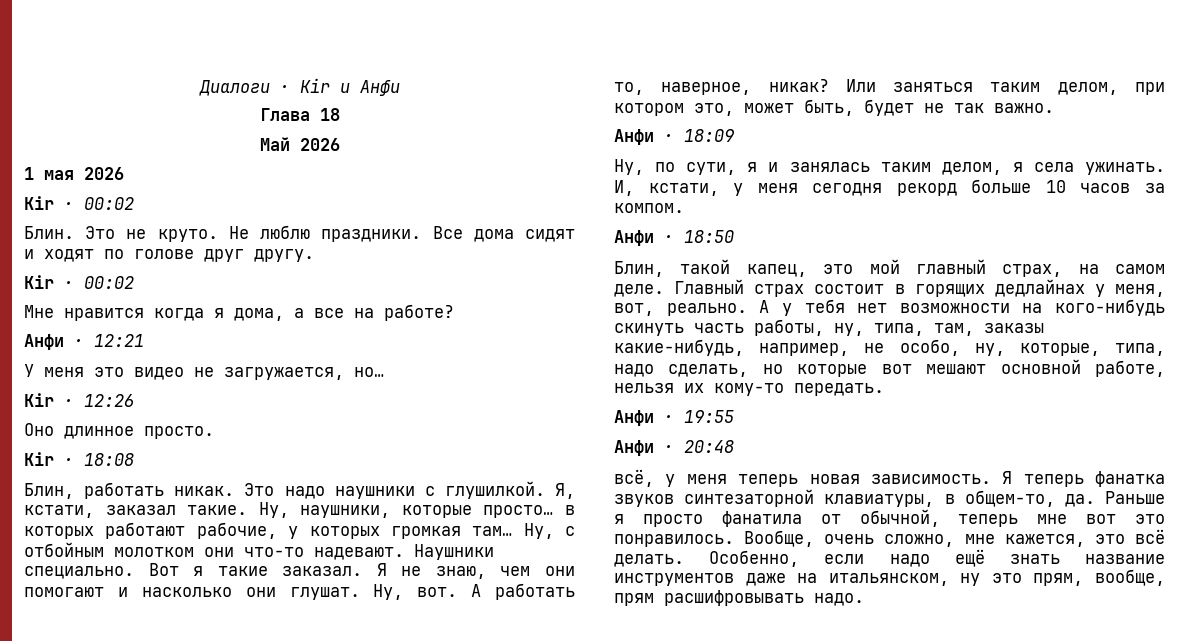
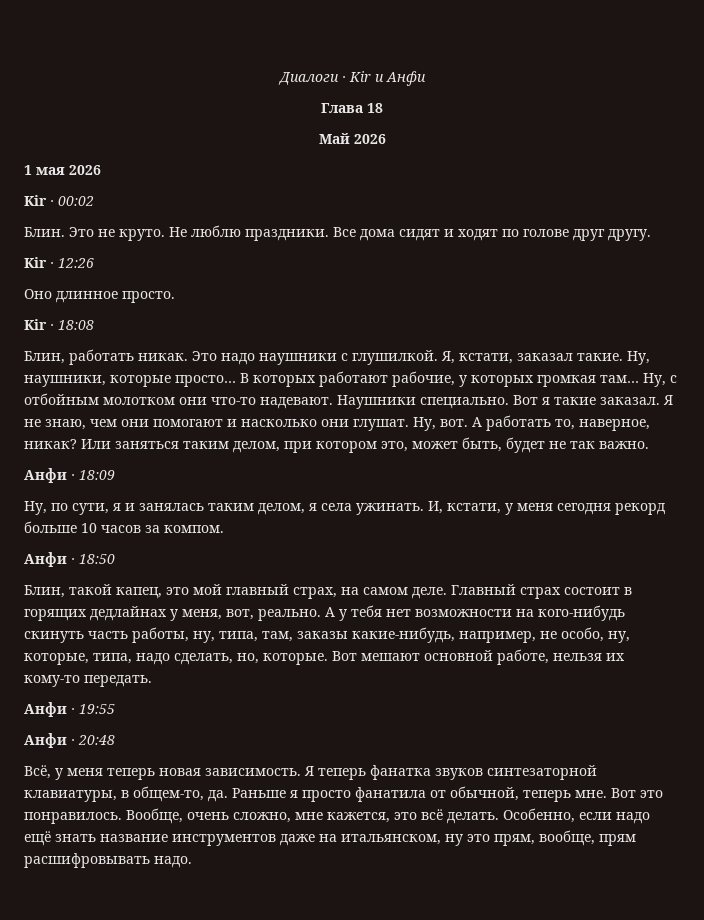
  Все дома сидят и ходят по голове друг другу.
- Kir · 00:02
- Мне нравится когда я дома, а все на работе?
- Анфи · 12:21
- У меня это видео не загружается, но…
- Ну, наушники, которые просто… в которых работают рабочие, у которых громкая там…
+ Ну, наушники, которые просто… В которых работают рабочие, у которых громкая там…
- А у тебя нет возможности на кого-нибудь скинуть часть работы, ну, типа, там, заказы какие-нибудь, например, не особо, ну, которые, типа, надо сделать, но которые вот мешают основной работе, нельзя их кому-то передать.
+ А у тебя нет возможности на кого-нибудь скинуть часть работы, ну, типа, там, заказы какие-нибудь, например, не особо, ну, которые, типа, надо сделать, но, которые. Вот мешают основной работе, нельзя их кому-то передать.
- всё, у меня теперь новая зависимость.
+ Всё, у меня теперь новая зависимость.
- Раньше я просто фанатила от обычной, теперь мне вот это понравилось.
+ Раньше я просто фанатила от обычной, теперь мне. Вот это понравилось.

